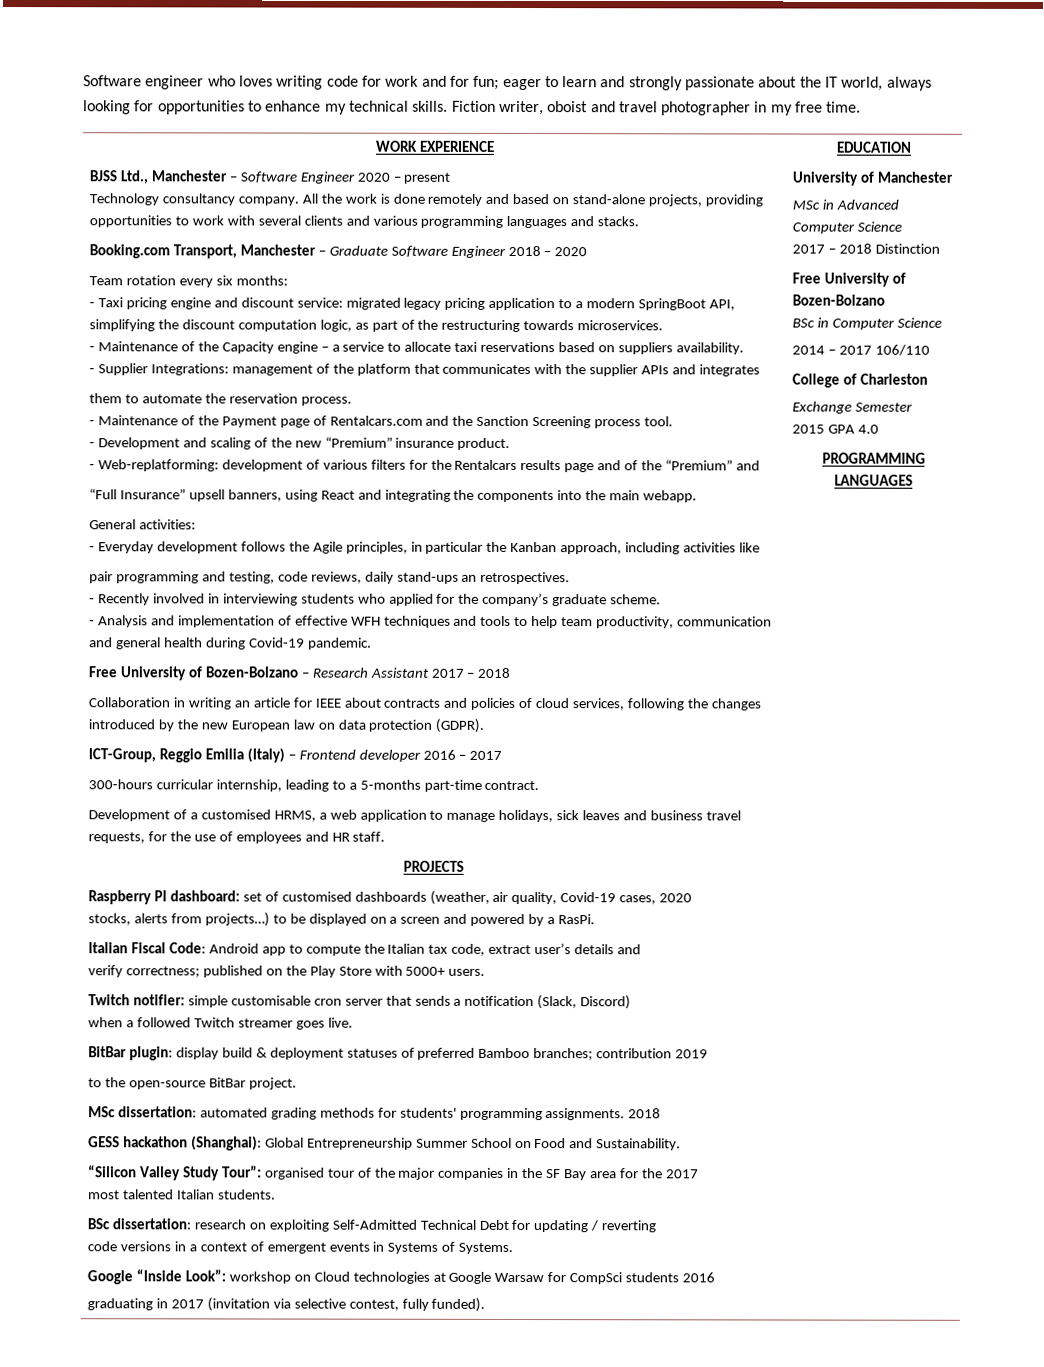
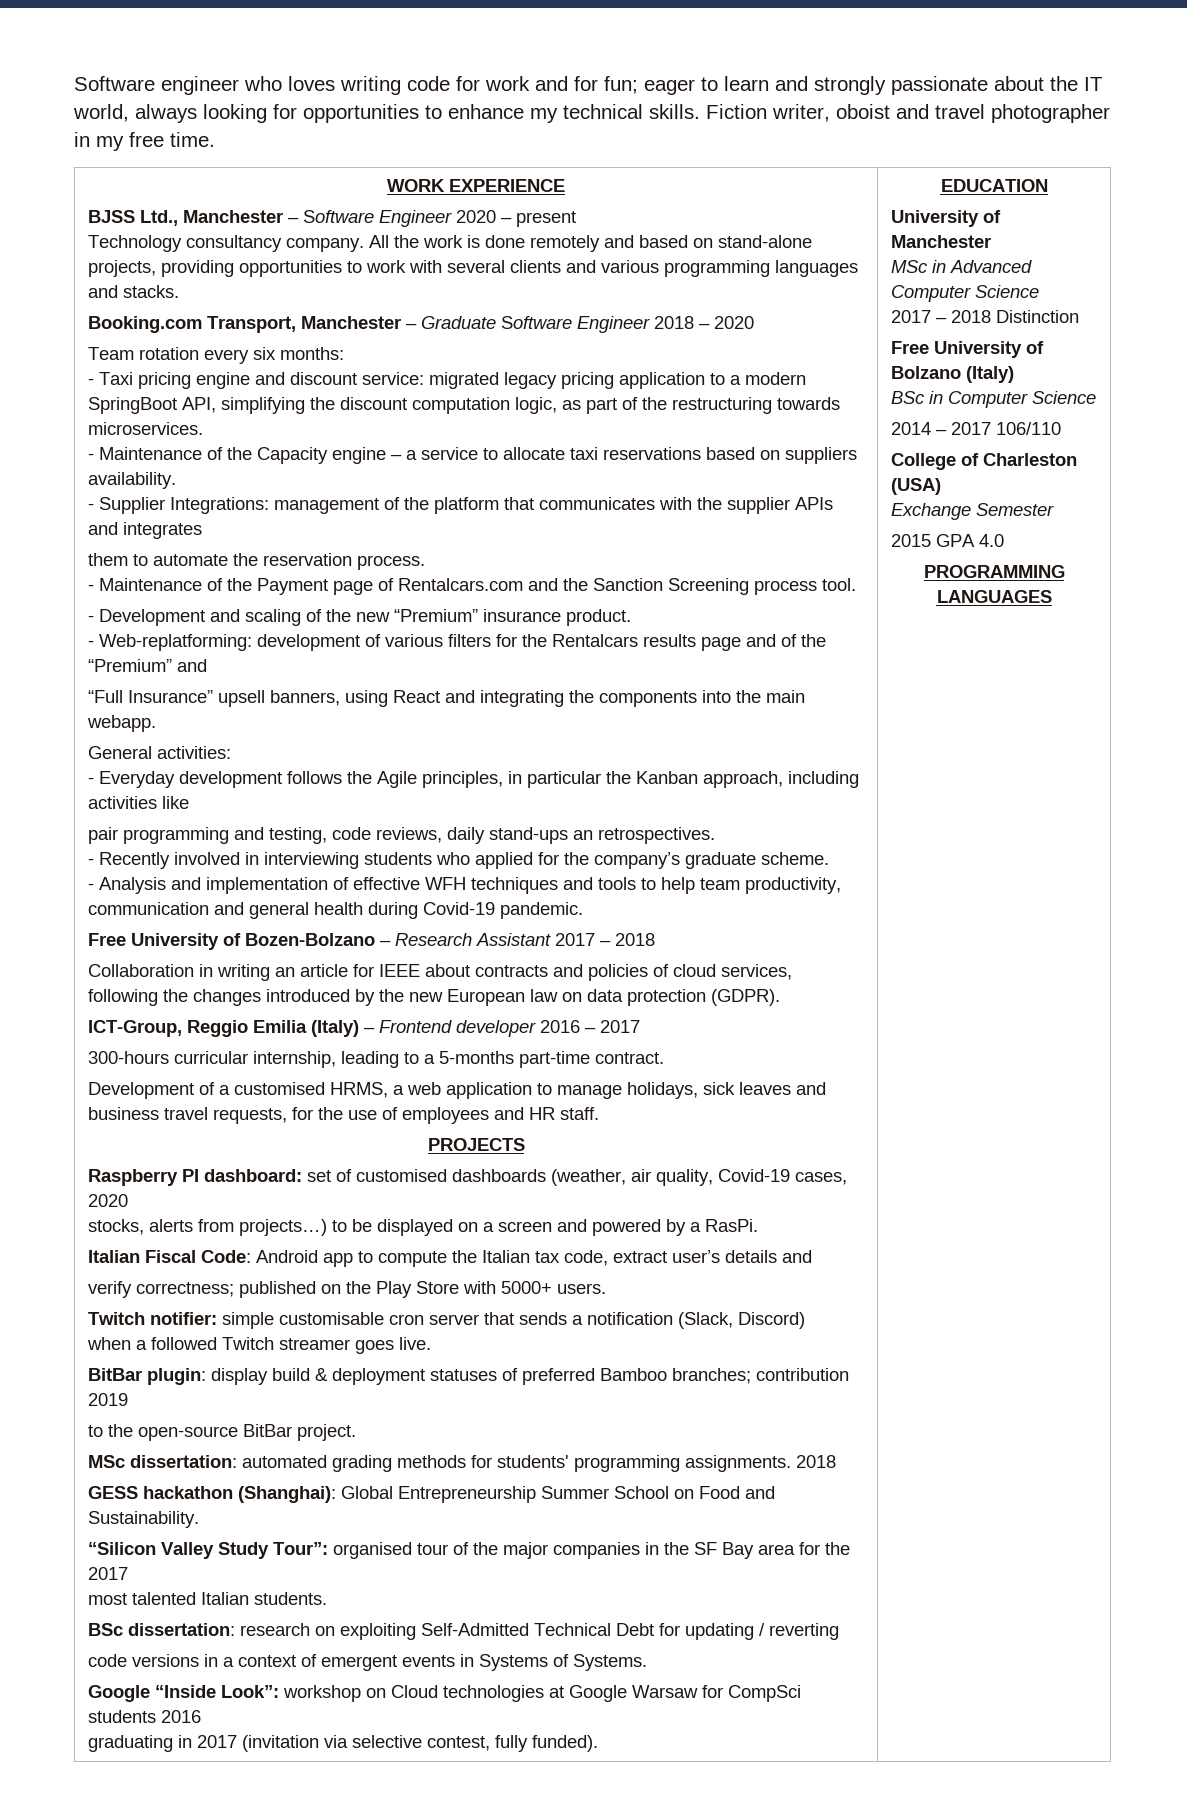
  2017 – 2018 Distinction
- Free University of Bozen-Bolzano
+ Free University of Bolzano (Italy)
- College of Charleston
+ College of Charleston (USA)

